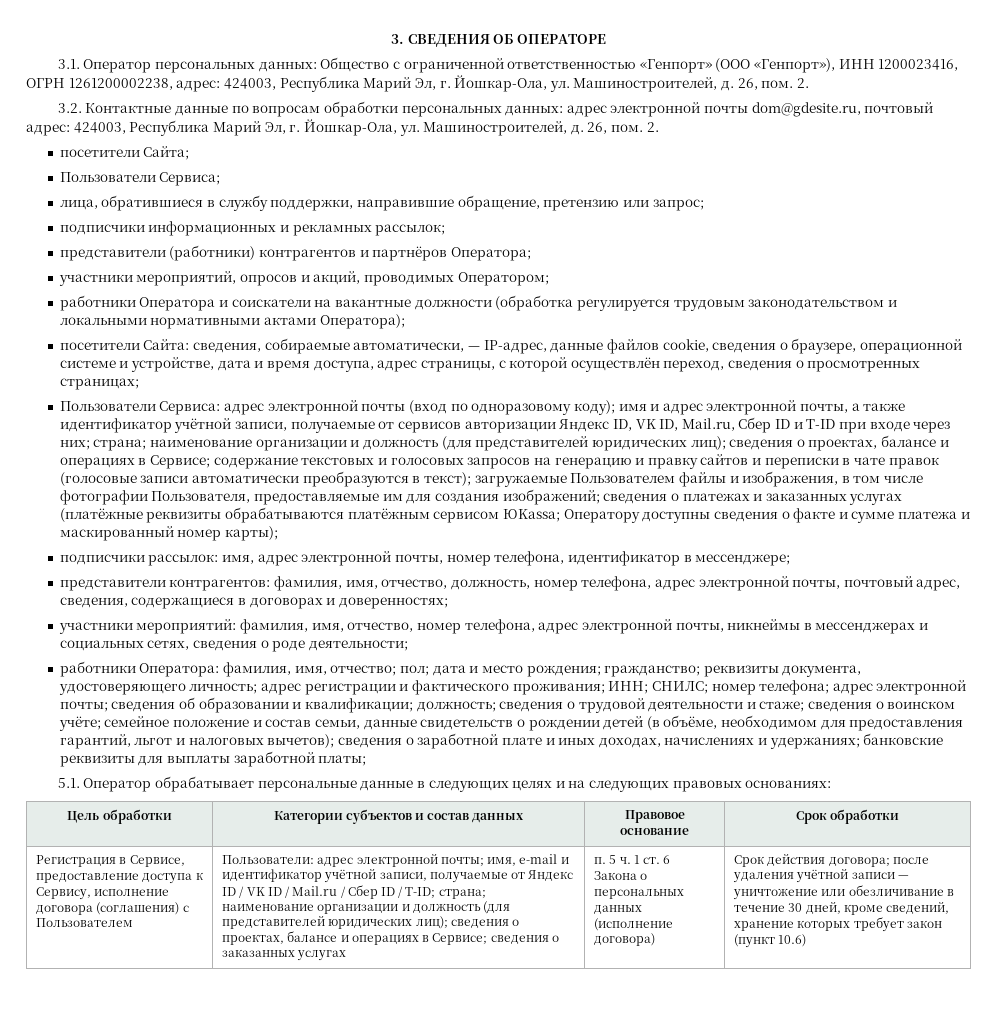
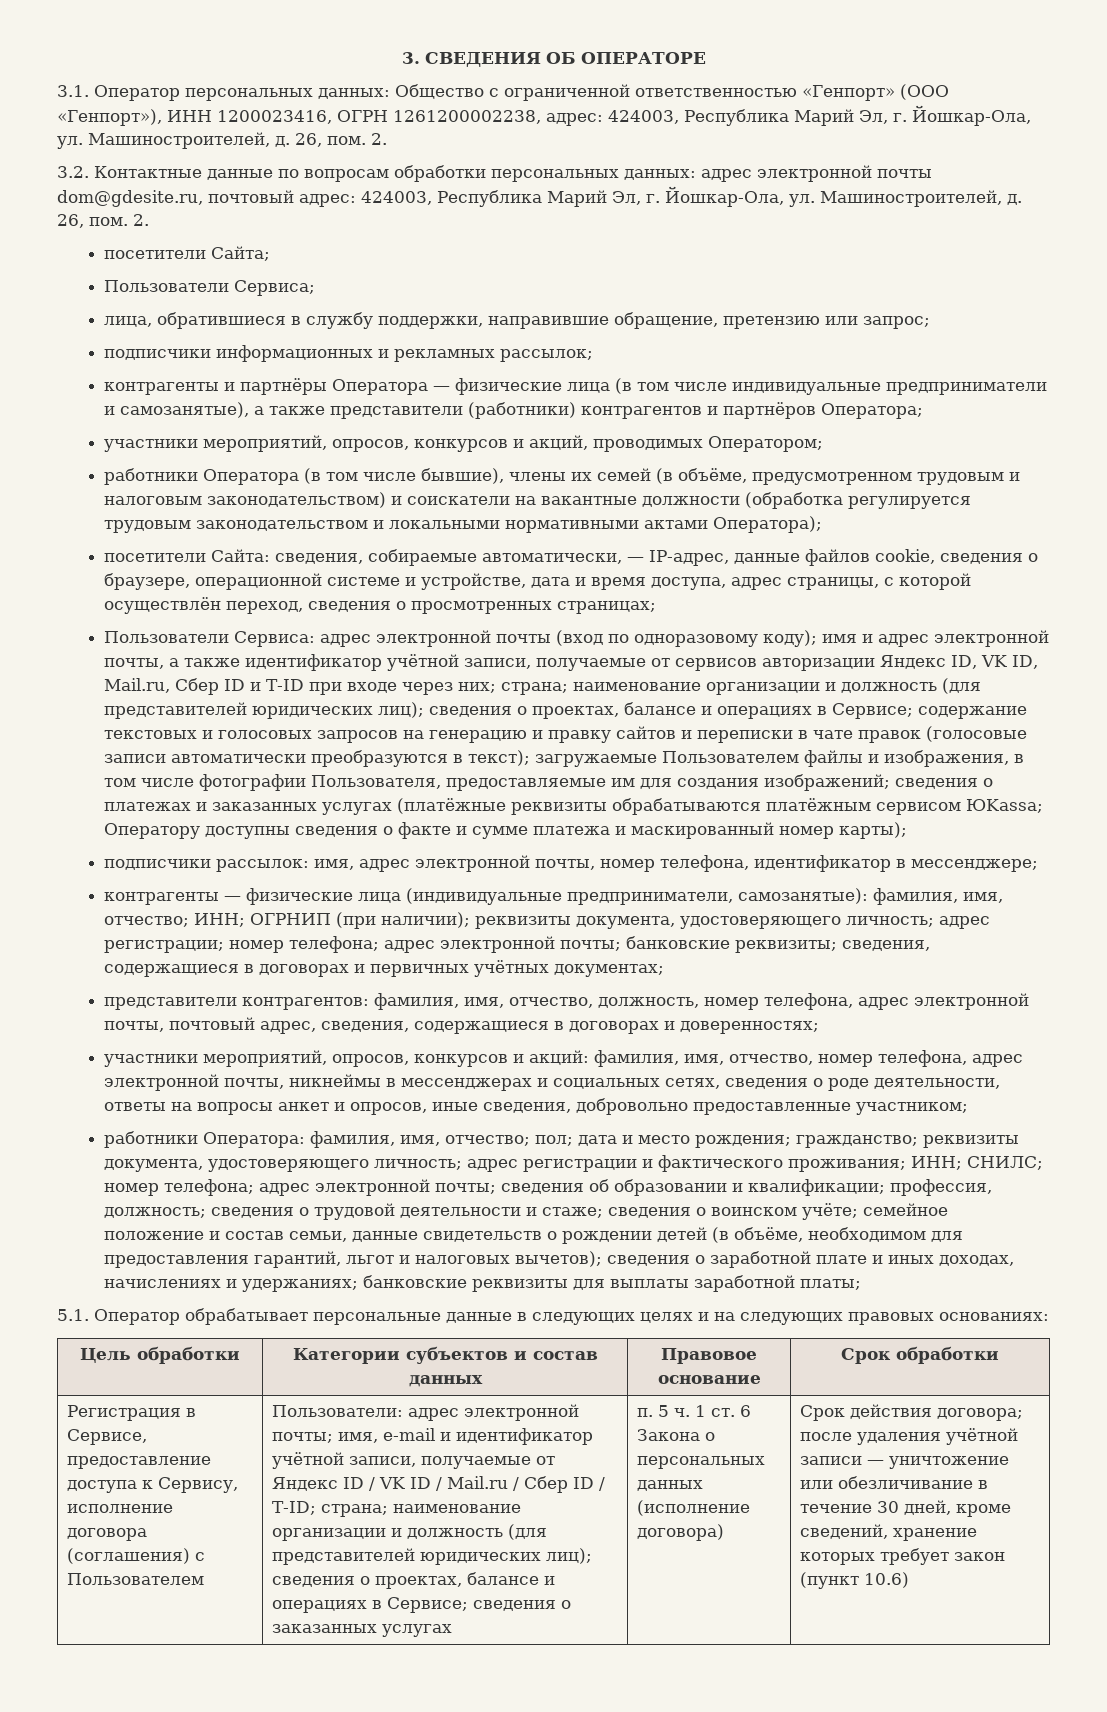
- представители (работники) контрагентов и партнёров Оператора;
+ контрагенты и партнёры Оператора — физические лица (в том числе индивидуальные предприниматели и самозанятые), а также представители (работники) контрагентов и партнёров Оператора;
- участники мероприятий, опросов и акций, проводимых Оператором;
+ участники мероприятий, опросов, конкурсов и акций, проводимых Оператором;
- работники Оператора и соискатели на вакантные должности (обработка регулируется трудовым законодательством и локальными нормативными актами Оператора);
+ работники Оператора (в том числе бывшие), члены их семей (в объёме, предусмотренном трудовым и налоговым законодательством) и соискатели на вакантные должности (обработка регулируется трудовым законодательством и локальными нормативными актами Оператора);
+ контрагенты — физические лица (индивидуальные предприниматели, самозанятые): фамилия, имя, отчество; ИНН; ОГРНИП (при наличии); реквизиты документа, удостоверяющего личность; адрес регистрации; номер телефона; адрес электронной почты; банковские реквизиты; сведения, содержащиеся в договорах и первичных учётных документах;
- участники мероприятий: фамилия, имя, отчество, номер телефона, адрес электронной почты, никнеймы в мессенджерах и социальных сетях, сведения о роде деятельности;
+ участники мероприятий, опросов, конкурсов и акций: фамилия, имя, отчество, номер телефона, адрес электронной почты, никнеймы в мессенджерах и социальных сетях, сведения о роде деятельности, ответы на вопросы анкет и опросов, иные сведения, добровольно предоставленные участником;
- должность;
+ профессия, должность;

